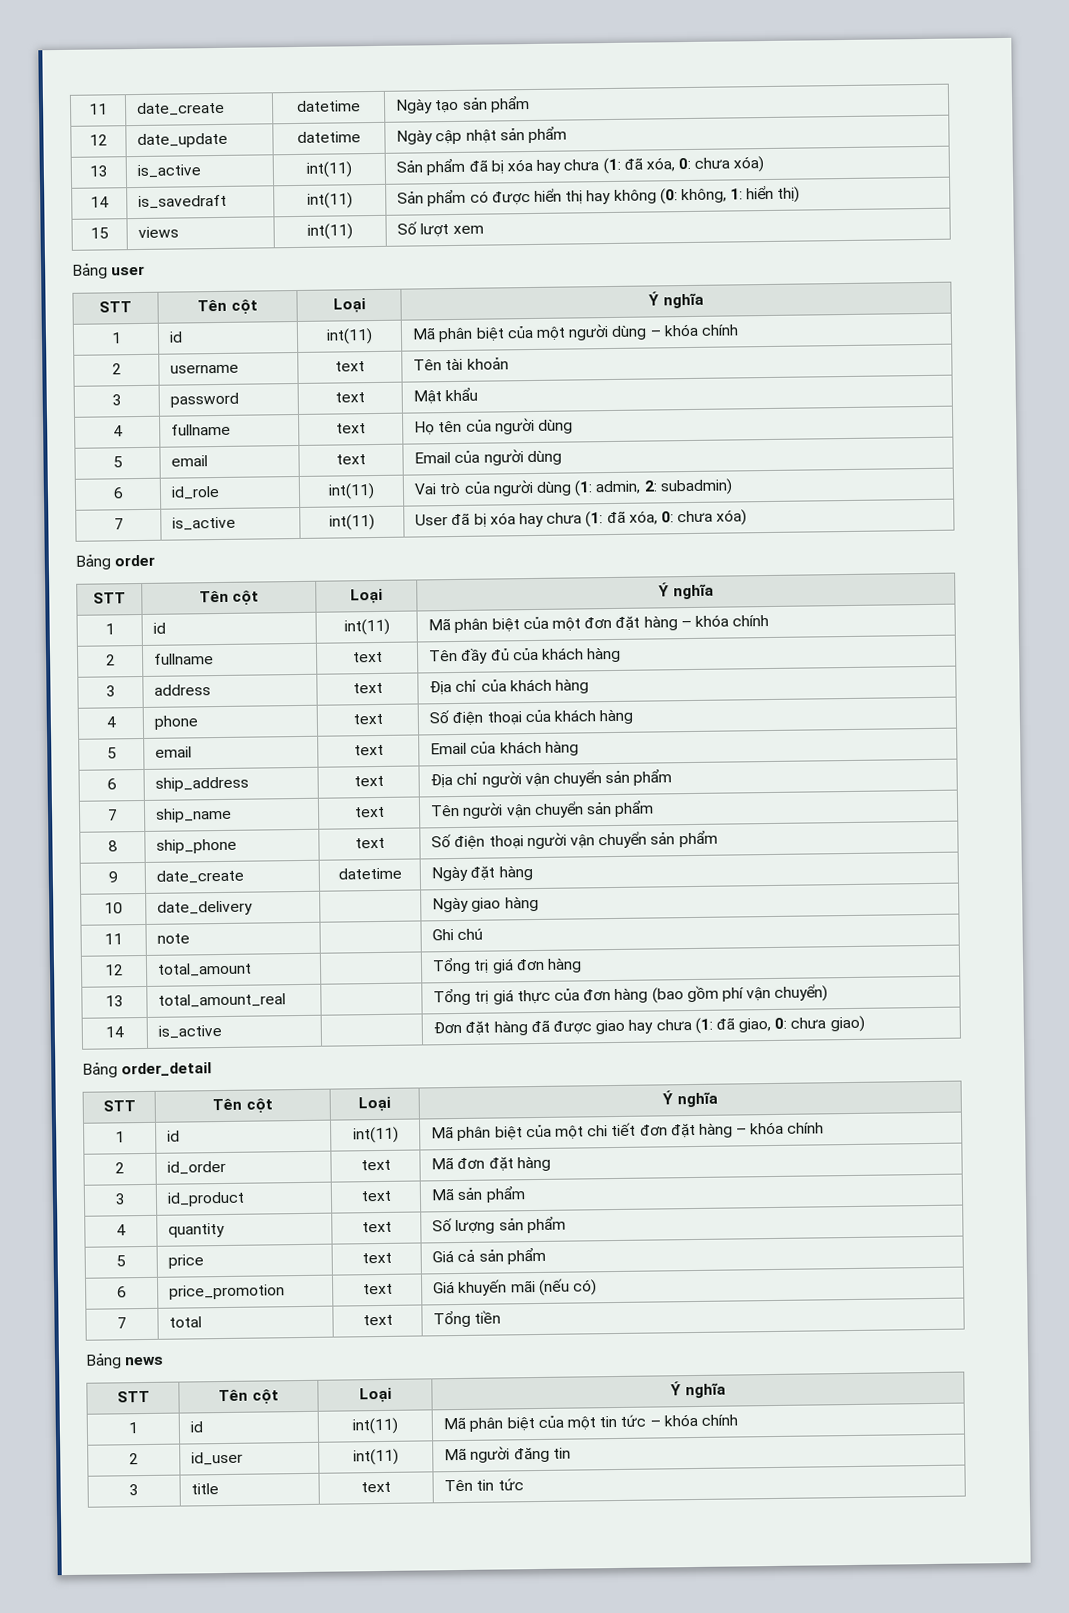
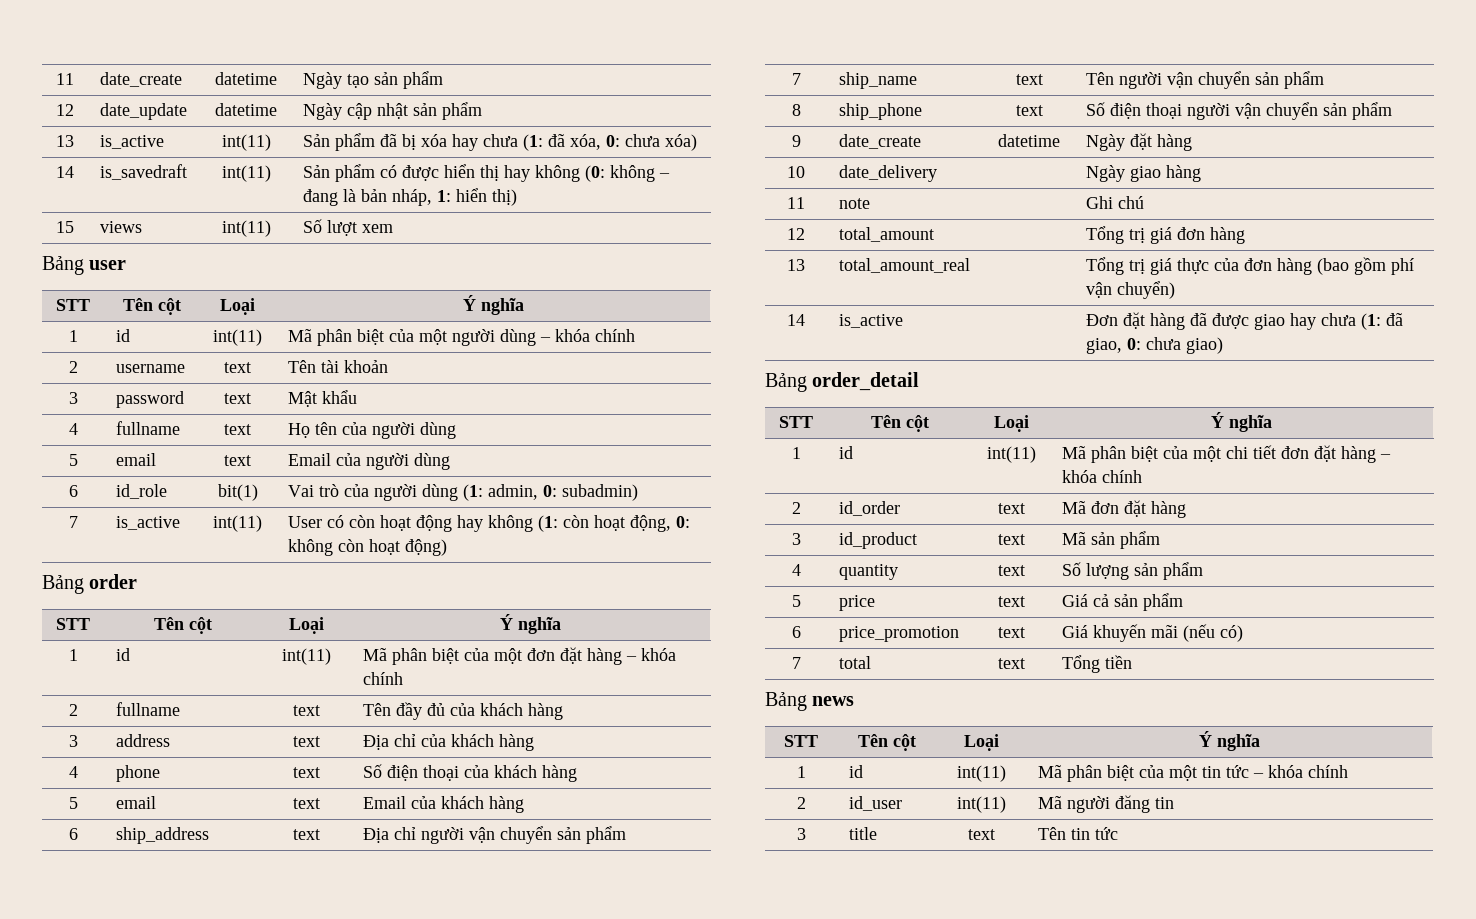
- 14 | is_savedraft | int(11) | Sản phẩm có được hiển thị hay không (0: không, 1: hiển thị)
+ 14 | is_savedraft | int(11) | Sản phẩm có được hiển thị hay không (0: không – đang là bản nháp, 1: hiển thị)
- 6 | id_role | int(11) | Vai trò của người dùng (1: admin, 2: subadmin)
+ 6 | id_role | bit(1) | Vai trò của người dùng (1: admin, 0: subadmin)
- 7 | is_active | int(11) | User đã bị xóa hay chưa (1: đã xóa, 0: chưa xóa)
+ 7 | is_active | int(11) | User có còn hoạt động hay không (1: còn hoạt động, 0: không còn hoạt động)

